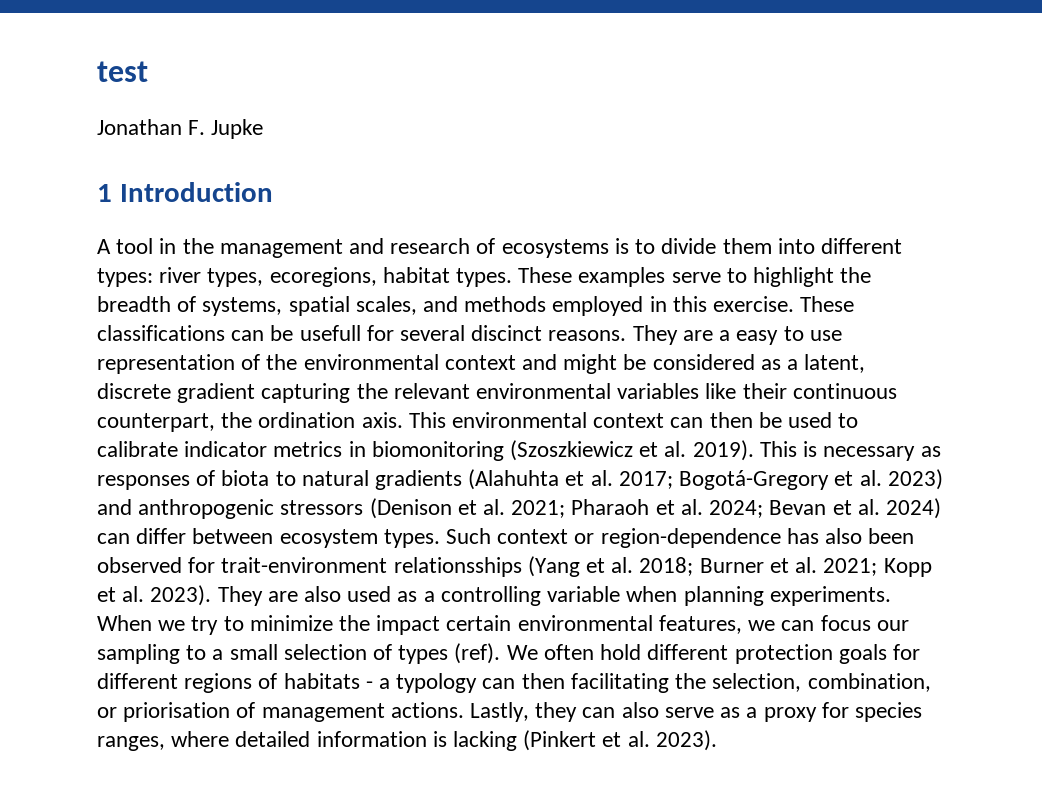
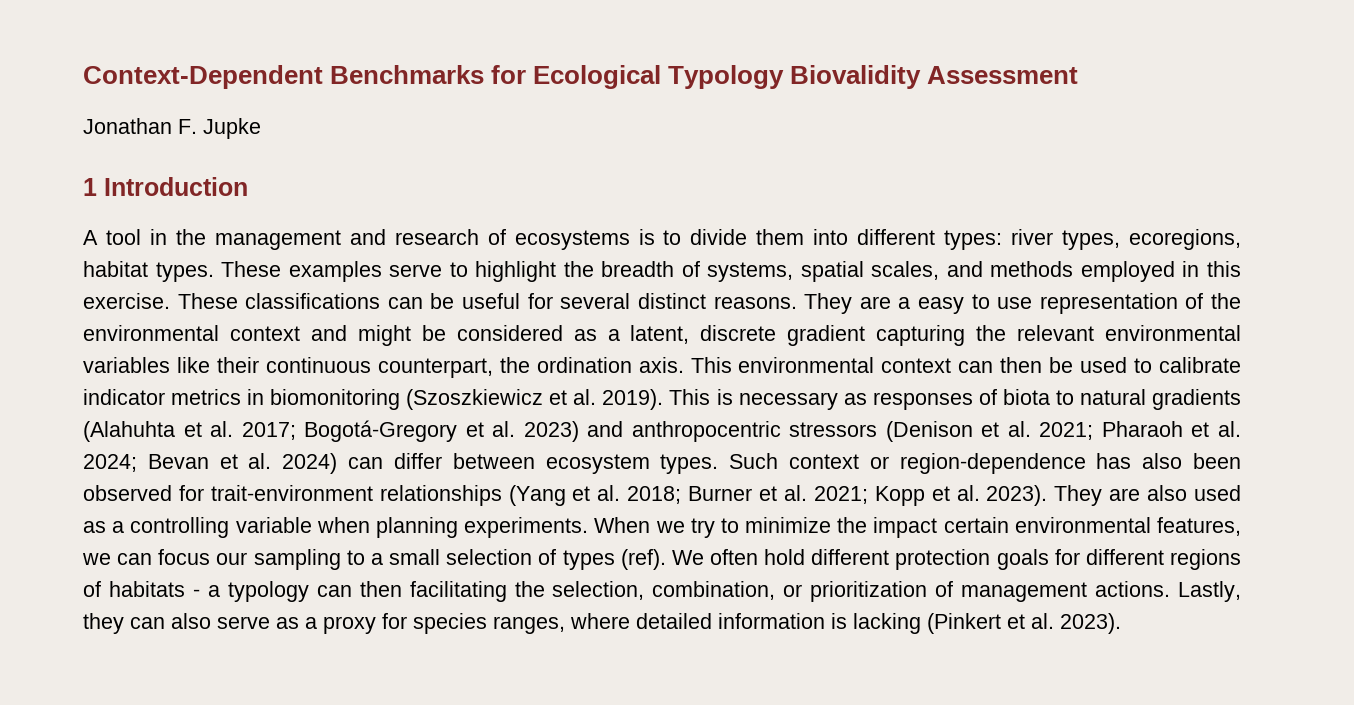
- test
+ Context-Dependent Benchmarks for Ecological Typology Biovalidity Assessment
- These classifications can be usefull for several discinct reasons.
+ These classifications can be useful for several distinct reasons.
- This is necessary as responses of biota to natural gradients (Alahuhta et al. 2017; Bogotá-Gregory et al. 2023) and anthropogenic stressors (Denison et al. 2021; Pharaoh et al. 2024; Bevan et al. 2024) can differ between ecosystem types.
+ This is necessary as responses of biota to natural gradients (Alahuhta et al. 2017; Bogotá-Gregory et al. 2023) and anthropocentric stressors (Denison et al. 2021; Pharaoh et al. 2024; Bevan et al. 2024) can differ between ecosystem types.
- Such context or region-dependence has also been observed for trait-environment relationsships (Yang et al. 2018; Burner et al. 2021; Kopp et al. 2023).
+ Such context or region-dependence has also been observed for trait-environment relationships (Yang et al. 2018; Burner et al. 2021; Kopp et al. 2023).
- We often hold different protection goals for different regions of habitats - a typology can then facilitating the selection, combination, or priorisation of management actions.
+ We often hold different protection goals for different regions of habitats - a typology can then facilitating the selection, combination, or prioritization of management actions.

